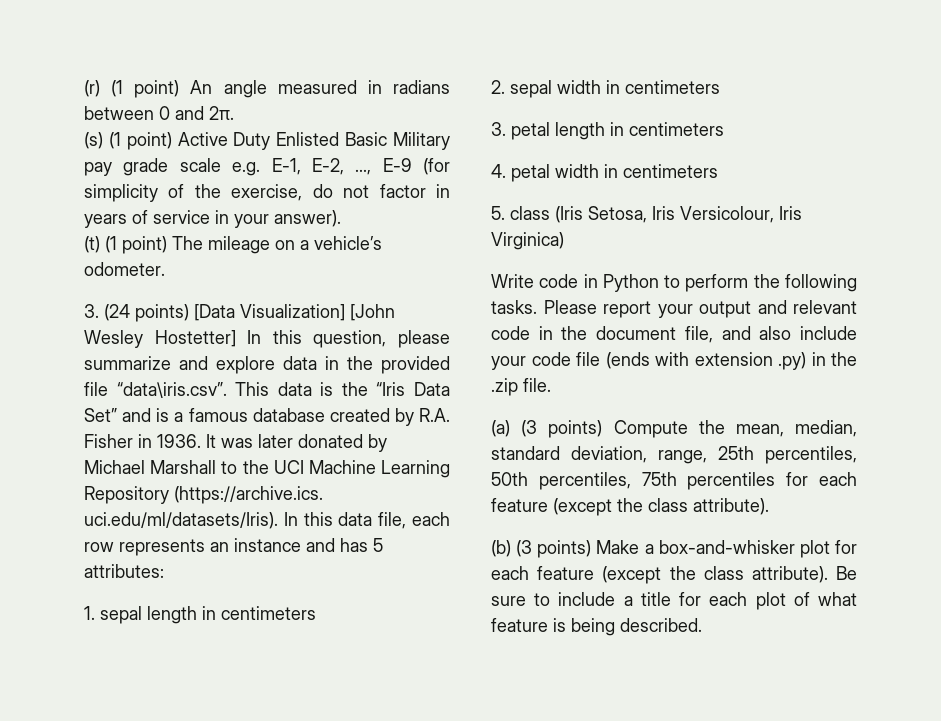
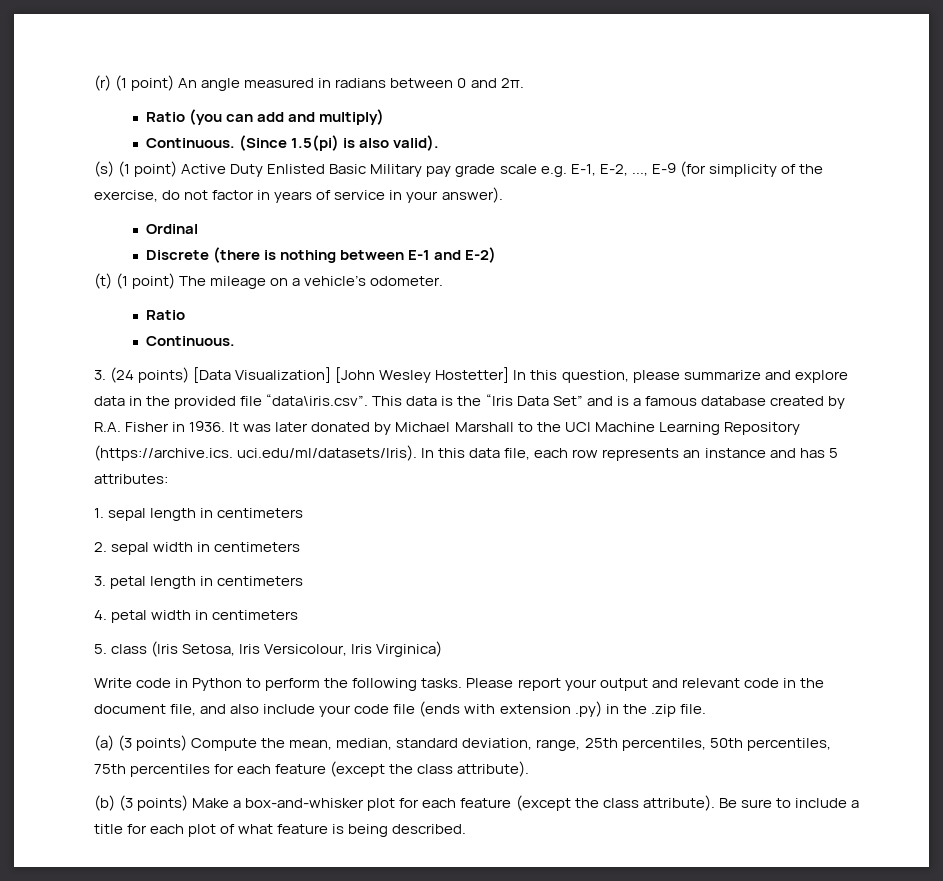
+ Ratio (you can add and multiply)
+ Continuous. (Since 1.5(pi) is also valid).
+ Ordinal
+ Discrete (there is nothing between E-1 and E-2)
  (t) (1 point) The mileage on a vehicle’s odometer.
+ Ratio
+ Continuous.

